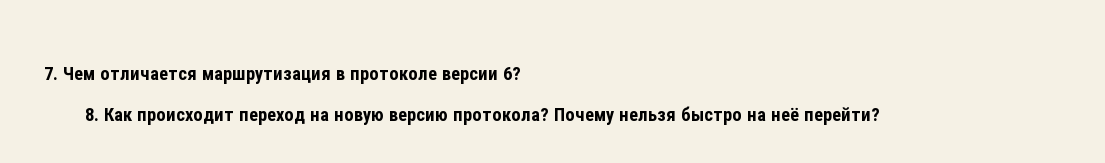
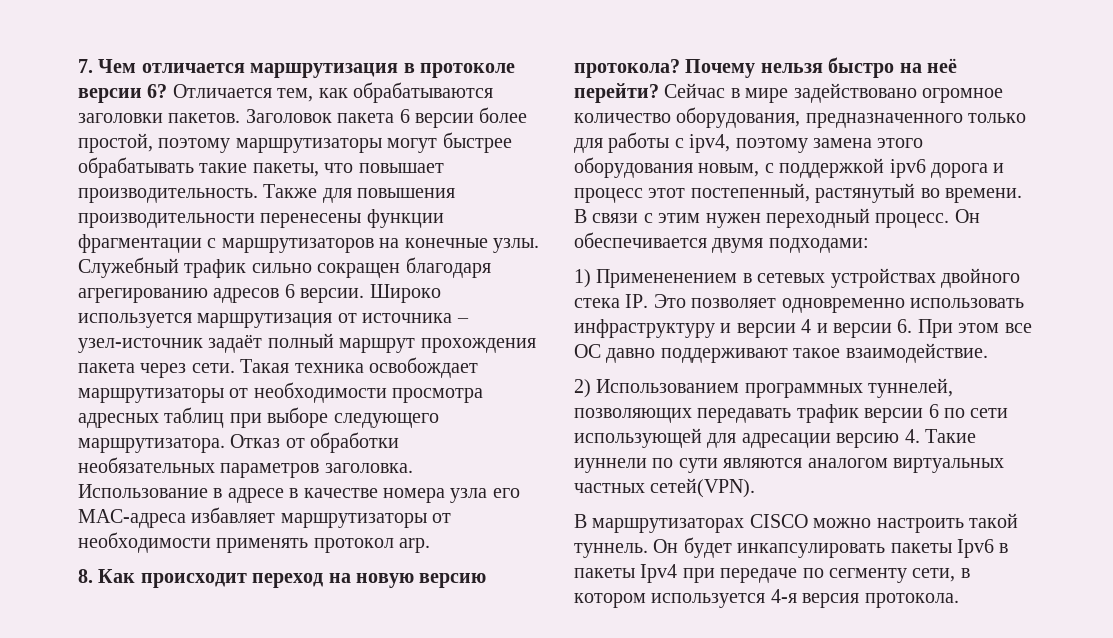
+ Отличается тем, как обрабатываются заголовки пакетов. Заголовок пакета 6 версии более простой, поэтому маршрутизаторы могут быстрее обрабатывать такие пакеты, что повышает производительность. Также для повышения производительности перенесены функции фрагментации с маршрутизаторов на конечные узлы. Служебный трафик сильно сокращен благодаря агрегированию адресов 6 версии. Широко используется маршрутизация от источника – узел-источник задаёт полный маршрут прохождения пакета через сети. Такая техника освобождает маршрутизаторы от необходимости просмотра адресных таблиц при выборе следующего маршрутизатора. Отказ от обработки необязательных параметров заголовка. Использование в адресе в качестве номера узла его MAC-адреса избавляет маршрутизаторы от необходимости применять протокол arp.
+ Сейчас в мире задействовано огромное количество оборудования, предназначенного только для работы с ipv4, поэтому замена этого оборудования новым, с поддержкой ipv6 дорога и процесс этот постепенный, растянутый во времени. В связи с этим нужен переходный процесс. Он обеспечивается двумя подходами:
+ 1) Примененением в сетевых устройствах двойного стека IP. Это позволяет одновременно использовать инфраструктуру и версии 4 и версии 6. При этом все ОС давно поддерживают такое взаимодействие.
+ 2) Использованием программных туннелей, позволяющих передавать трафик версии 6 по сети использующей для адресации версию 4. Такие иуннели по сути являются аналогом виртуальных частных сетей(VPN).
+ В маршрутизаторах CISCO можно настроить такой туннель. Он будет инкапсулировать пакеты Ipv6 в пакеты Ipv4 при передаче по сегменту сети, в котором используется 4-я версия протокола.

